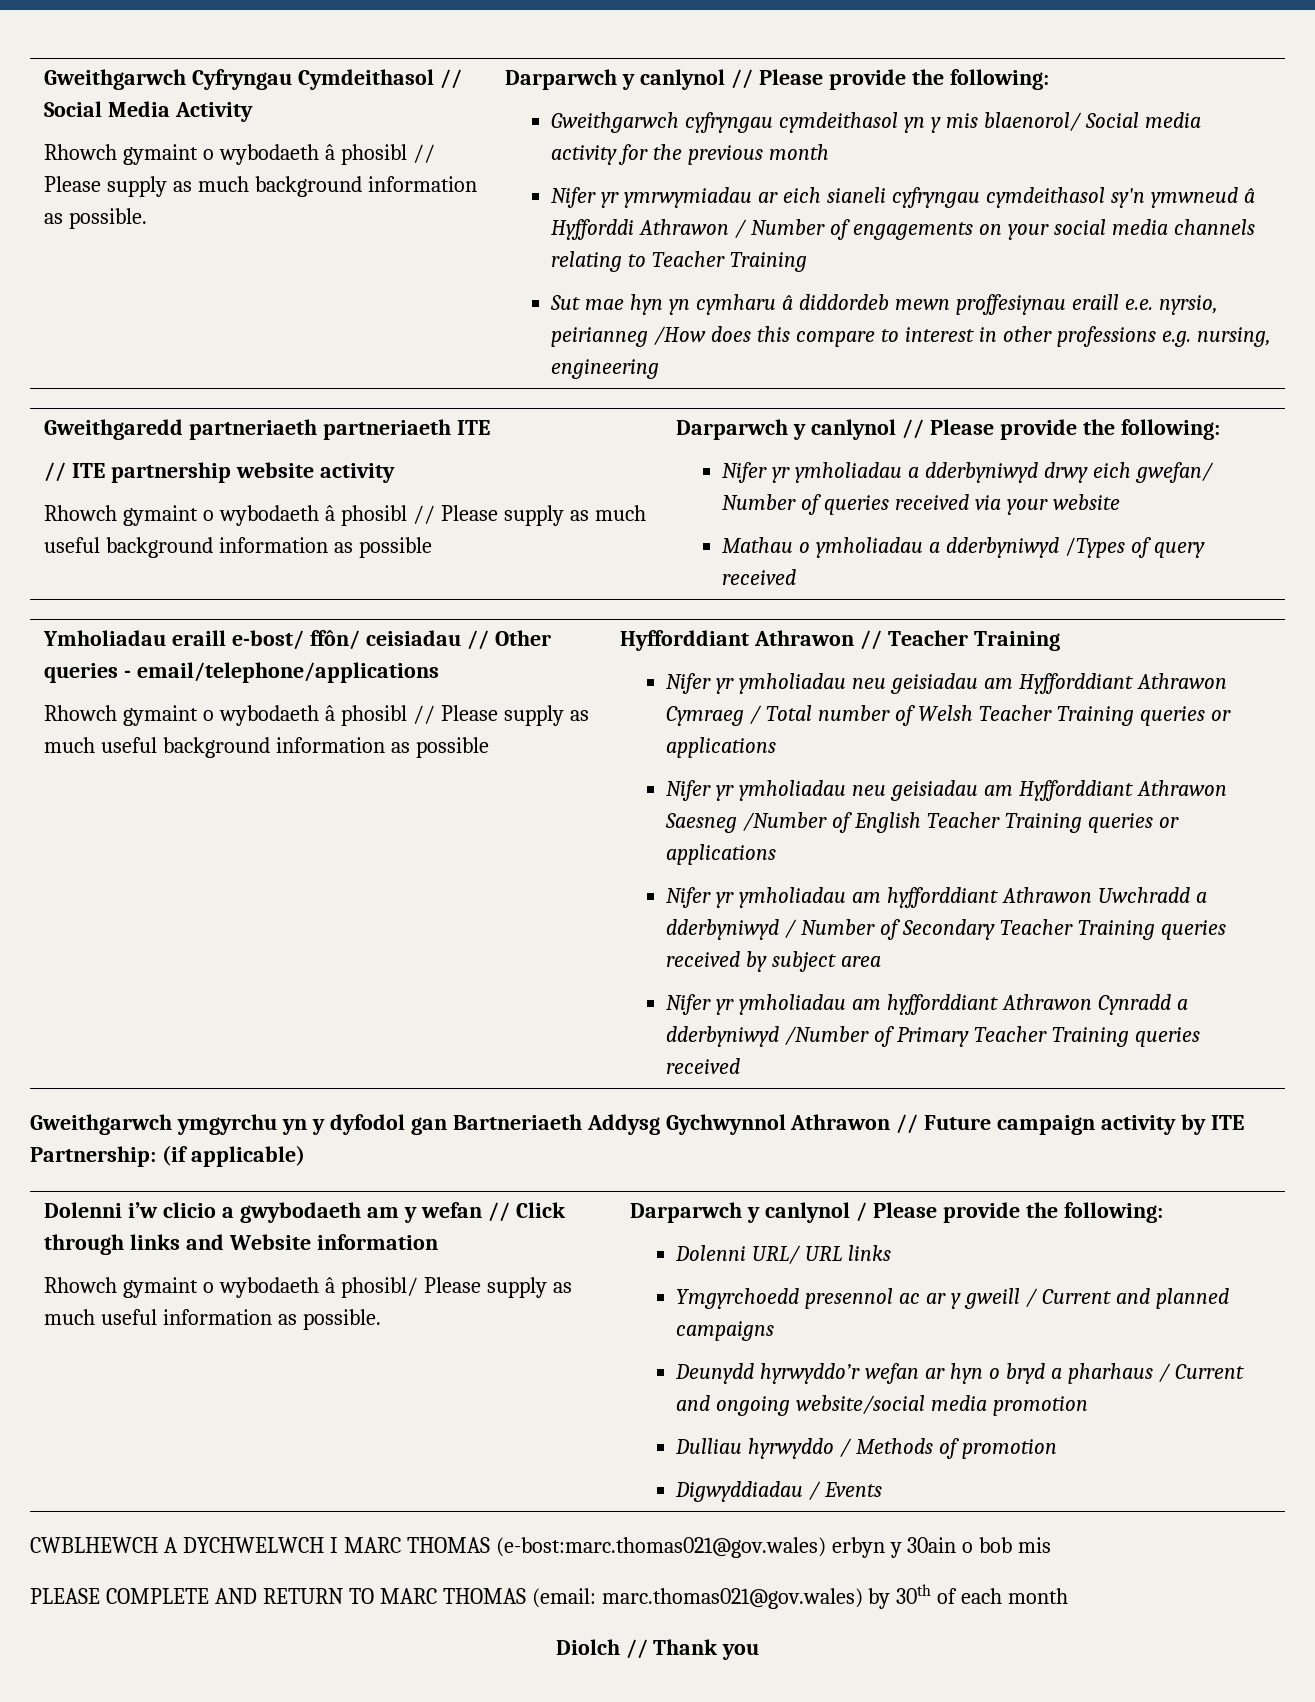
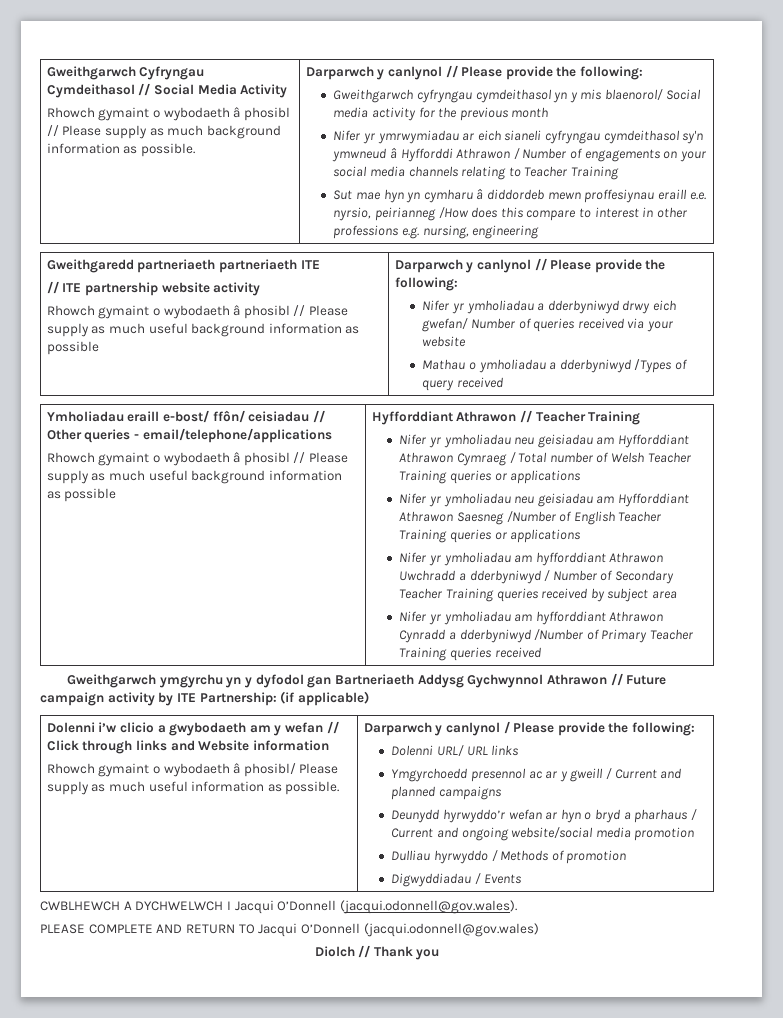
- CWBLHEWCH A DYCHWELWCH I MARC THOMAS (e-bost:marc.thomas021@gov.wales) erbyn y 30ain o bob mis
+ CWBLHEWCH A DYCHWELWCH I Jacqui O’Donnell (jacqui.odonnell@gov.wales).
- PLEASE COMPLETE AND RETURN TO MARC THOMAS (email: marc.thomas021@gov.wales) by 30th of each month
+ PLEASE COMPLETE AND RETURN TO Jacqui O’Donnell (jacqui.odonnell@gov.wales)

